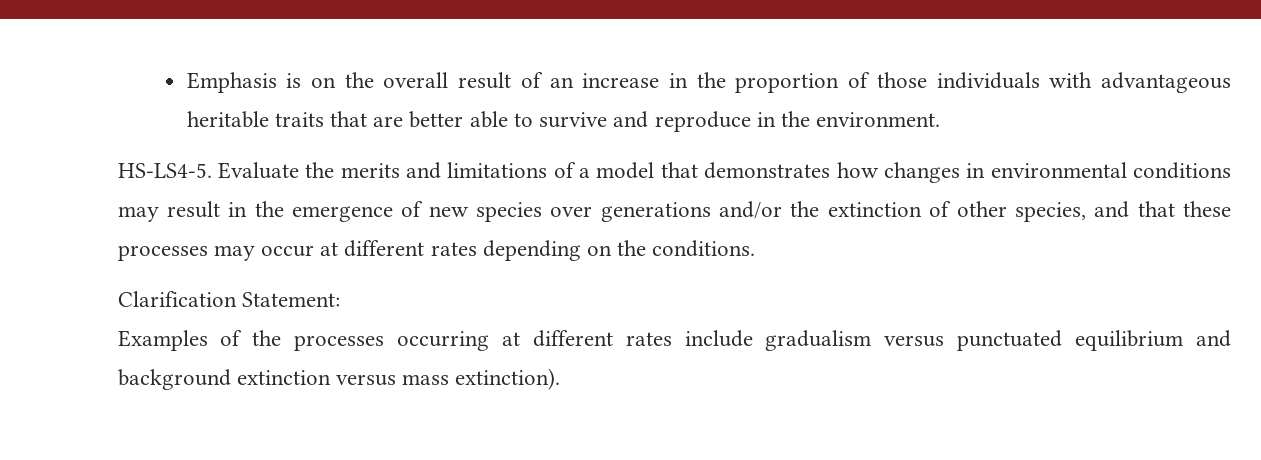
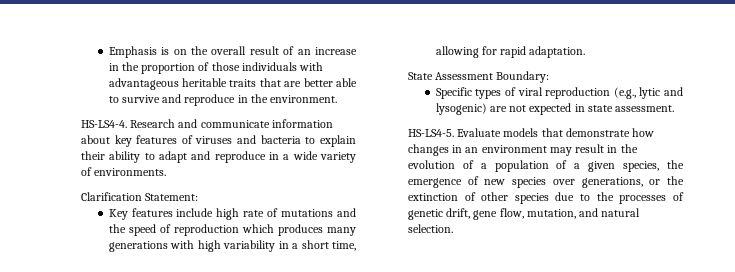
- HS-LS4-5. Evaluate the merits and limitations of a model that demonstrates how changes in environmental conditions may result in the emergence of new species over generations and/or the extinction of other species, and that these processes may occur at different rates depending on the conditions.
+ HS-LS4-4. Research and communicate information about key features of viruses and bacteria to explain their ability to adapt and reproduce in a wide variety of environments.
  Clarification Statement:
- Examples of the processes occurring at different rates include gradualism versus punctuated equilibrium and background extinction versus mass extinction).
+ Key features include high rate of mutations and the speed of reproduction which produces many generations with high variability in a short time, allowing for rapid adaptation.
+ State Assessment Boundary:
+ Specific types of viral reproduction (e.g., lytic and lysogenic) are not expected in state assessment.
+ HS-LS4-5. Evaluate models that demonstrate how changes in an environment may result in the evolution of a population of a given species, the emergence of new species over generations, or the extinction of other species due to the processes of genetic drift, gene flow, mutation, and natural selection.

